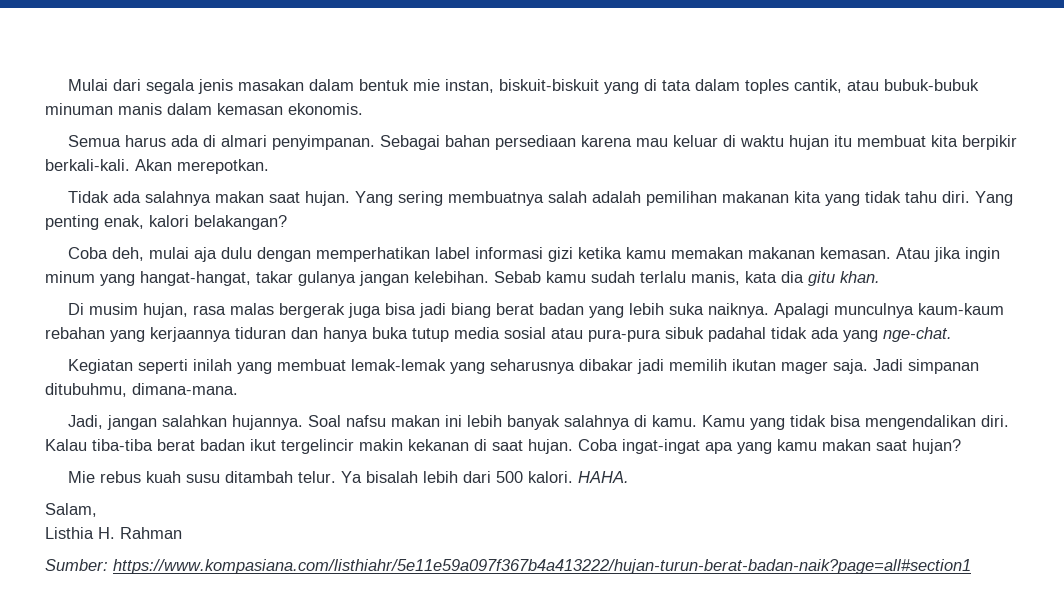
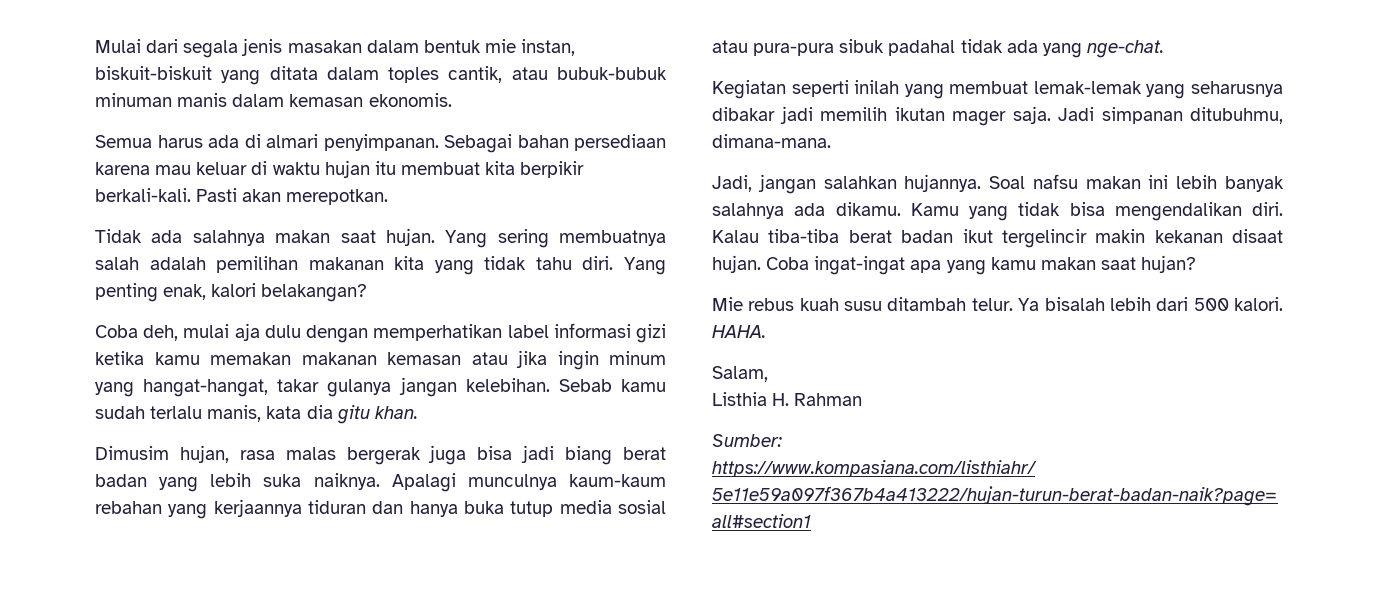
- Mulai dari segala jenis masakan dalam bentuk mie instan, biskuit-biskuit yang di tata dalam toples cantik, atau bubuk-bubuk minuman manis dalam kemasan ekonomis.
+ Mulai dari segala jenis masakan dalam bentuk mie instan, biskuit-biskuit yang ditata dalam toples cantik, atau bubuk-bubuk minuman manis dalam kemasan ekonomis.
- Akan merepotkan.
+ Pasti akan merepotkan.
- Coba deh, mulai aja dulu dengan memperhatikan label informasi gizi ketika kamu memakan makanan kemasan. Atau jika ingin minum yang hangat-hangat, takar gulanya jangan kelebihan.
+ Coba deh, mulai aja dulu dengan memperhatikan label informasi gizi ketika kamu memakan makanan kemasan atau jika ingin minum yang hangat-hangat, takar gulanya jangan kelebihan.
- Di musim hujan, rasa malas bergerak juga bisa jadi biang berat badan yang lebih suka naiknya.
+ Dimusim hujan, rasa malas bergerak juga bisa jadi biang berat badan yang lebih suka naiknya.
- Soal nafsu makan ini lebih banyak salahnya di kamu.
+ Soal nafsu makan ini lebih banyak salahnya ada dikamu.
- Kalau tiba-tiba berat badan ikut tergelincir makin kekanan di saat hujan.
+ Kalau tiba-tiba berat badan ikut tergelincir makin kekanan disaat hujan.

